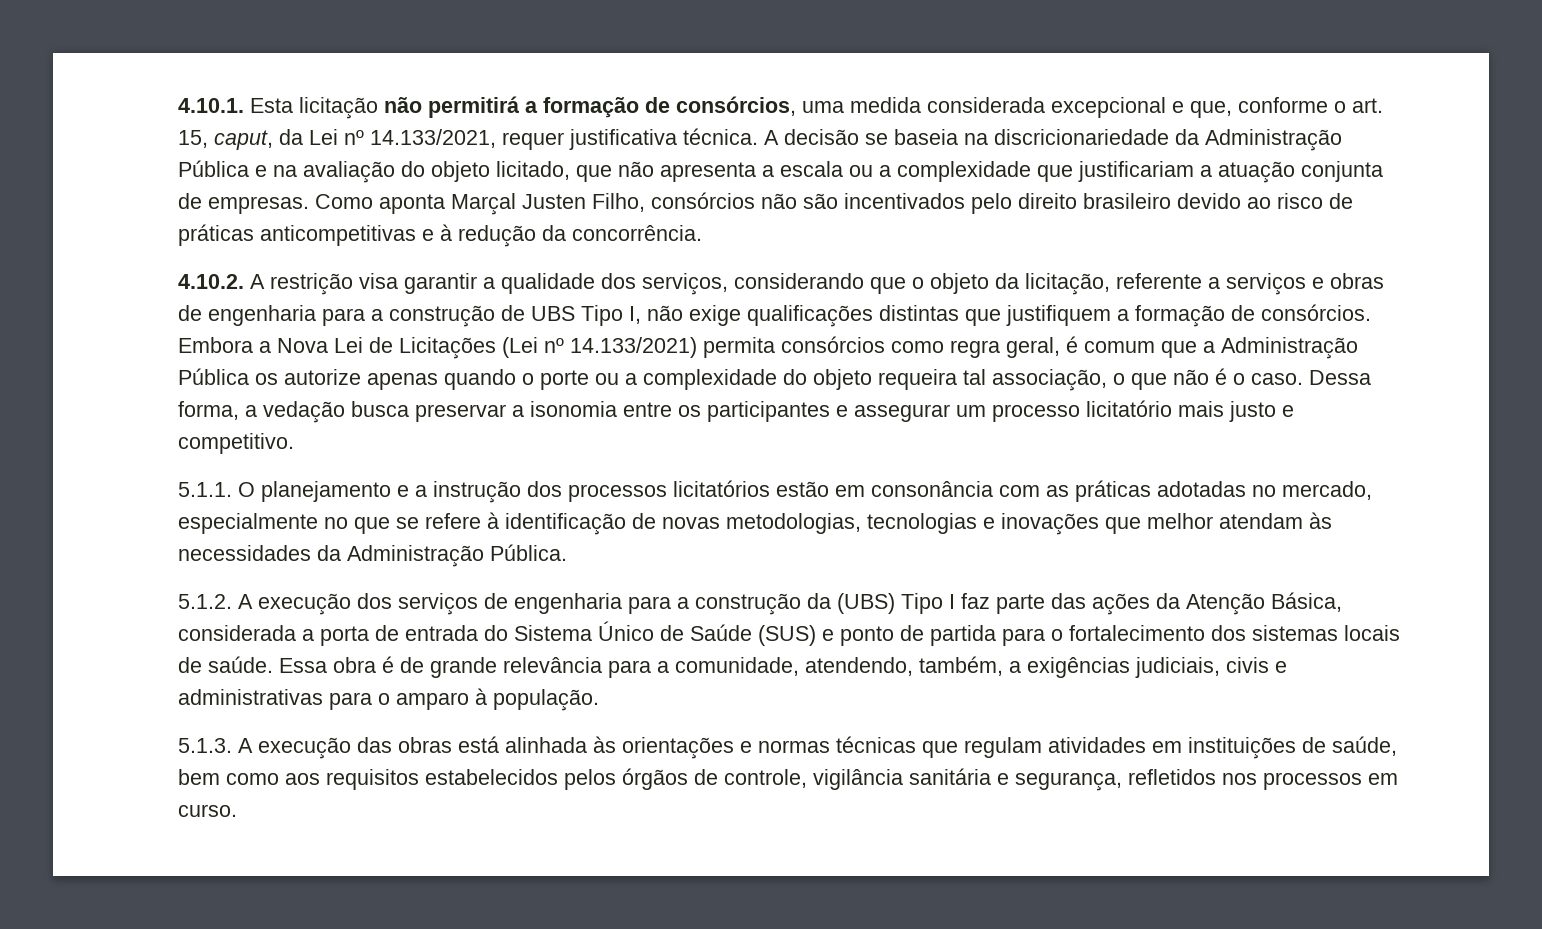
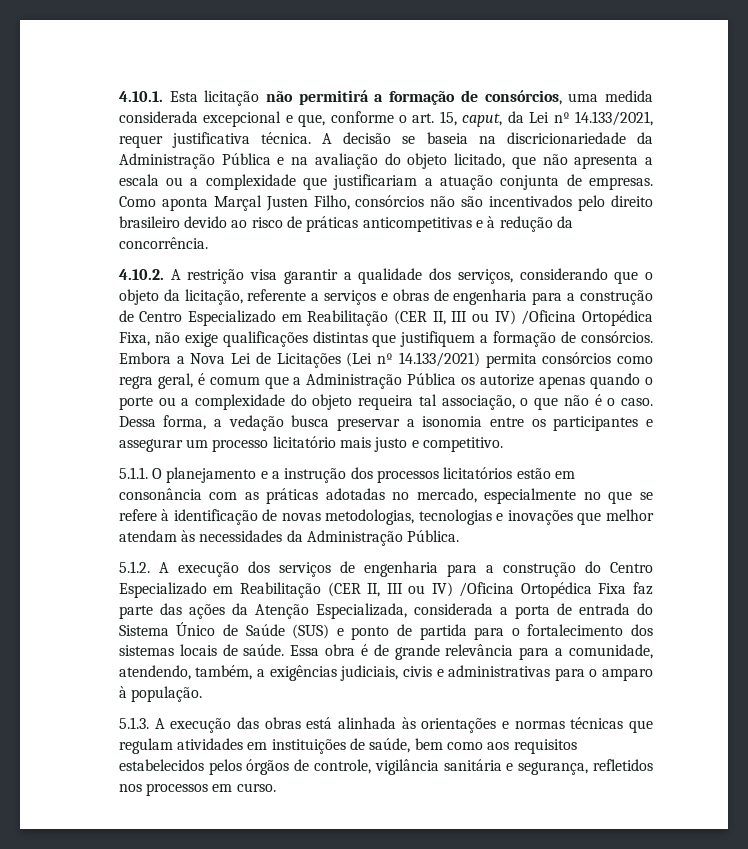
- 4.10.2. A restrição visa garantir a qualidade dos serviços, considerando que o objeto da licitação, referente a serviços e obras de engenharia para a construção de UBS Tipo I, não exige qualificações distintas que justifiquem a formação de consórcios.
+ 4.10.2. A restrição visa garantir a qualidade dos serviços, considerando que o objeto da licitação, referente a serviços e obras de engenharia para a construção de Centro Especializado em Reabilitação (CER II, III ou IV) /Oficina Ortopédica Fixa, não exige qualificações distintas que justifiquem a formação de consórcios.
- 5.1.2. A execução dos serviços de engenharia para a construção da (UBS) Tipo I faz parte das ações da Atenção Básica, considerada a porta de entrada do Sistema Único de Saúde (SUS) e ponto de partida para o fortalecimento dos sistemas locais de saúde.
+ 5.1.2. A execução dos serviços de engenharia para a construção do Centro Especializado em Reabilitação (CER II, III ou IV) /Oficina Ortopédica Fixa faz parte das ações da Atenção Especializada, considerada a porta de entrada do Sistema Único de Saúde (SUS) e ponto de partida para o fortalecimento dos sistemas locais de saúde.

